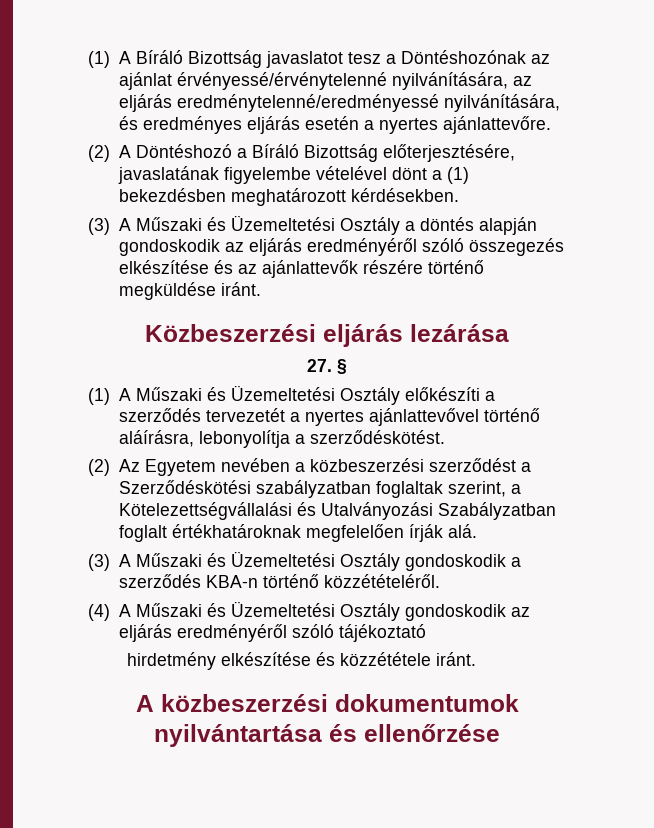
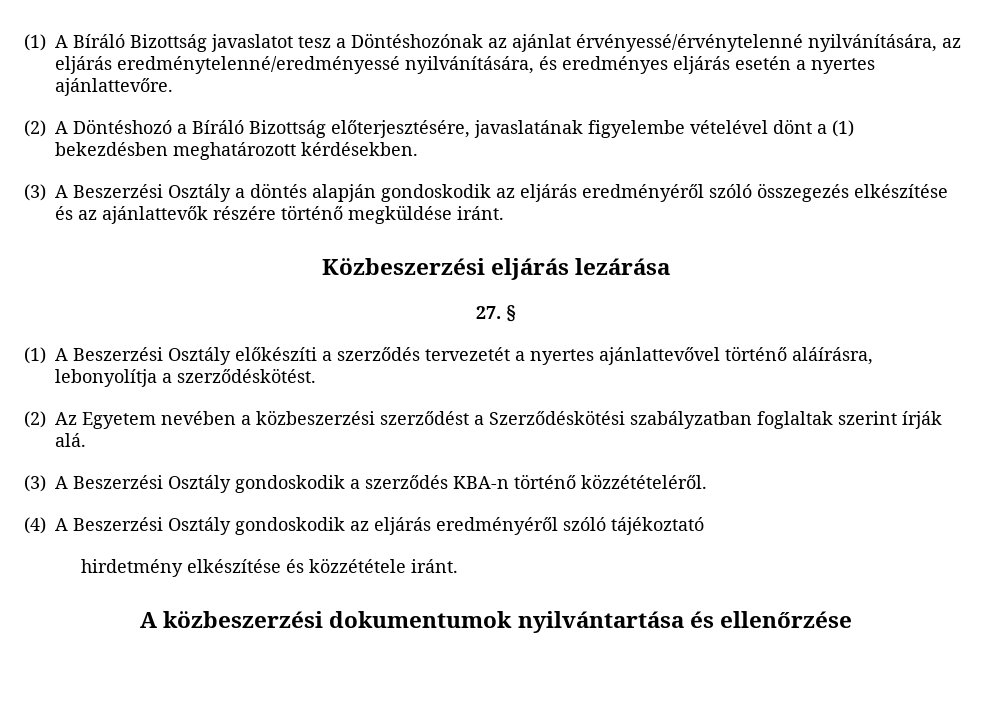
- (3) A Műszaki és Üzemeltetési Osztály a döntés alapján gondoskodik az eljárás eredményéről szóló összegezés elkészítése és az ajánlattevők részére történő megküldése iránt.
+ (3) A Beszerzési Osztály a döntés alapján gondoskodik az eljárás eredményéről szóló összegezés elkészítése és az ajánlattevők részére történő megküldése iránt.
- (1) A Műszaki és Üzemeltetési Osztály előkészíti a szerződés tervezetét a nyertes ajánlattevővel történő aláírásra, lebonyolítja a szerződéskötést.
+ (1) A Beszerzési Osztály előkészíti a szerződés tervezetét a nyertes ajánlattevővel történő aláírásra, lebonyolítja a szerződéskötést.
- (2) Az Egyetem nevében a közbeszerzési szerződést a Szerződéskötési szabályzatban foglaltak szerint, a Kötelezettségvállalási és Utalványozási Szabályzatban foglalt értékhatároknak megfelelően írják alá.
+ (2) Az Egyetem nevében a közbeszerzési szerződést a Szerződéskötési szabályzatban foglaltak szerint írják alá.
- (3) A Műszaki és Üzemeltetési Osztály gondoskodik a szerződés KBA-n történő közzétételéről.
+ (3) A Beszerzési Osztály gondoskodik a szerződés KBA-n történő közzétételéről.
- (4) A Műszaki és Üzemeltetési Osztály gondoskodik az eljárás eredményéről szóló tájékoztató
+ (4) A Beszerzési Osztály gondoskodik az eljárás eredményéről szóló tájékoztató

